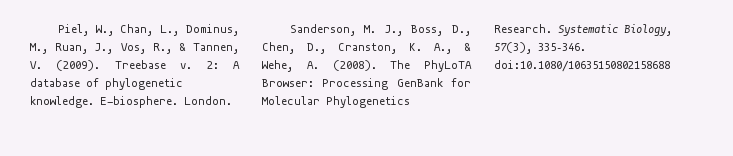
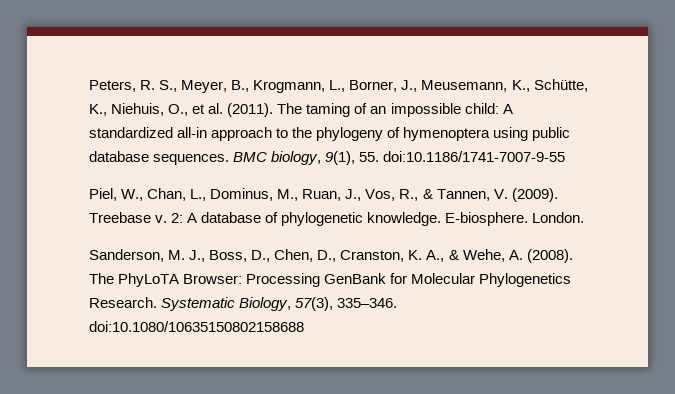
+ Peters, R. S., Meyer, B., Krogmann, L., Borner, J., Meusemann, K., Schütte, K., Niehuis, O., et al. (2011). The taming of an impossible child: A standardized all-in approach to the phylogeny of hymenoptera using public database sequences. BMC biology, 9(1), 55. doi:10.1186/1741-7007-9-55

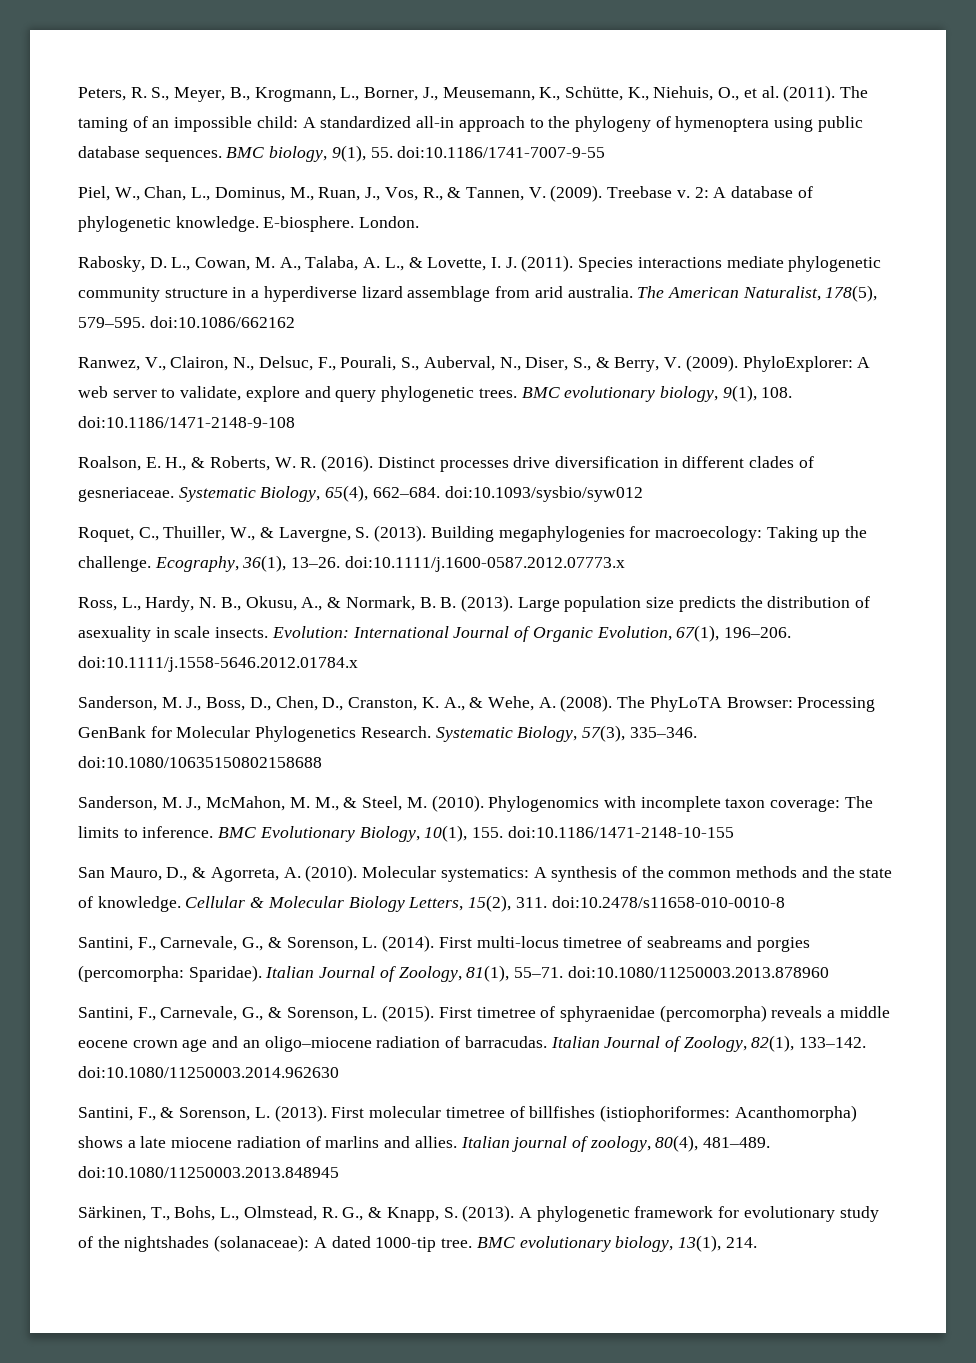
+ Rabosky, D. L., Cowan, M. A., Talaba, A. L., & Lovette, I. J. (2011). Species interactions mediate phylogenetic community structure in a hyperdiverse lizard assemblage from arid australia. The American Naturalist, 178(5), 579–595. doi:10.1086/662162
+ Ranwez, V., Clairon, N., Delsuc, F., Pourali, S., Auberval, N., Diser, S., & Berry, V. (2009). PhyloExplorer: A web server to validate, explore and query phylogenetic trees. BMC evolutionary biology, 9(1), 108. doi:10.1186/1471-2148-9-108
+ Roalson, E. H., & Roberts, W. R. (2016). Distinct processes drive diversification in different clades of gesneriaceae. Systematic Biology, 65(4), 662–684. doi:10.1093/sysbio/syw012
+ Roquet, C., Thuiller, W., & Lavergne, S. (2013). Building megaphylogenies for macroecology: Taking up the challenge. Ecography, 36(1), 13–26. doi:10.1111/j.1600-0587.2012.07773.x
+ Ross, L., Hardy, N. B., Okusu, A., & Normark, B. B. (2013). Large population size predicts the distribution of asexuality in scale insects. Evolution: International Journal of Organic Evolution, 67(1), 196–206. doi:10.1111/j.1558-5646.2012.01784.x
+ Sanderson, M. J., McMahon, M. M., & Steel, M. (2010). Phylogenomics with incomplete taxon coverage: The limits to inference. BMC Evolutionary Biology, 10(1), 155. doi:10.1186/1471-2148-10-155
+ San Mauro, D., & Agorreta, A. (2010). Molecular systematics: A synthesis of the common methods and the state of knowledge. Cellular & Molecular Biology Letters, 15(2), 311. doi:10.2478/s11658-010-0010-8
+ Santini, F., Carnevale, G., & Sorenson, L. (2014). First multi-locus timetree of seabreams and porgies (percomorpha: Sparidae). Italian Journal of Zoology, 81(1), 55–71. doi:10.1080/11250003.2013.878960
+ Santini, F., Carnevale, G., & Sorenson, L. (2015). First timetree of sphyraenidae (percomorpha) reveals a middle eocene crown age and an oligo–miocene radiation of barracudas. Italian Journal of Zoology, 82(1), 133–142. doi:10.1080/11250003.2014.962630
+ Santini, F., & Sorenson, L. (2013). First molecular timetree of billfishes (istiophoriformes: Acanthomorpha) shows a late miocene radiation of marlins and allies. Italian journal of zoology, 80(4), 481–489. doi:10.1080/11250003.2013.848945
+ Särkinen, T., Bohs, L., Olmstead, R. G., & Knapp, S. (2013). A phylogenetic framework for evolutionary study of the nightshades (solanaceae): A dated 1000-tip tree. BMC evolutionary biology, 13(1), 214.

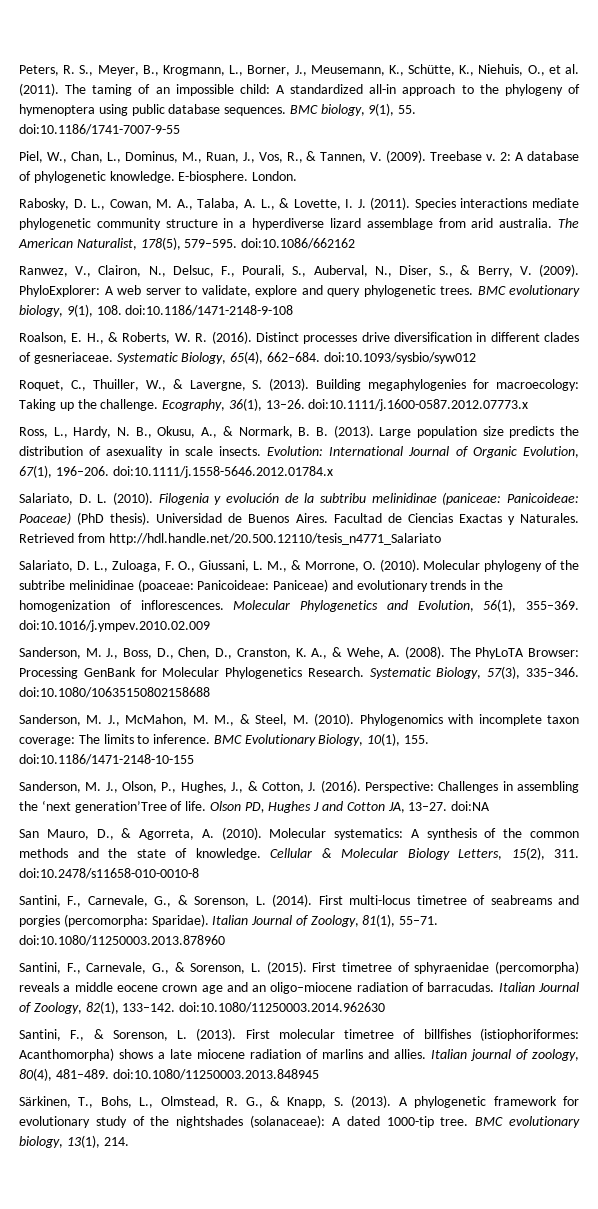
+ Salariato, D. L. (2010). Filogenia y evolución de la subtribu melinidinae (paniceae: Panicoideae: Poaceae) (PhD thesis). Universidad de Buenos Aires. Facultad de Ciencias Exactas y Naturales. Retrieved from http://hdl.handle.net/20.500.12110/tesis_n4771_Salariato
+ Salariato, D. L., Zuloaga, F. O., Giussani, L. M., & Morrone, O. (2010). Molecular phylogeny of the subtribe melinidinae (poaceae: Panicoideae: Paniceae) and evolutionary trends in the homogenization of inflorescences. Molecular Phylogenetics and Evolution, 56(1), 355–369. doi:10.1016/j.ympev.2010.02.009
+ Sanderson, M. J., Olson, P., Hughes, J., & Cotton, J. (2016). Perspective: Challenges in assembling the ‘next generation’Tree of life. Olson PD, Hughes J and Cotton JA, 13–27. doi:NA

